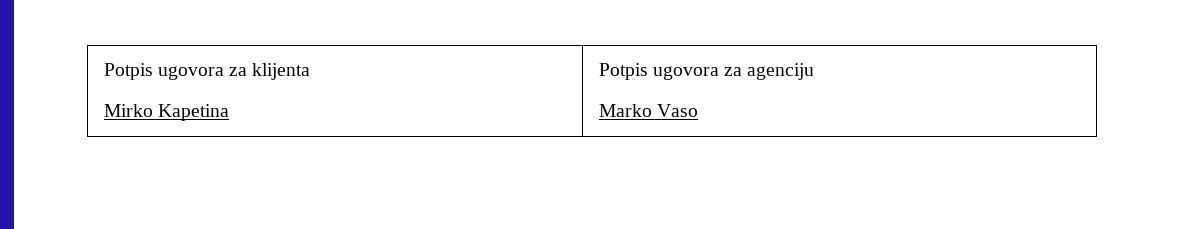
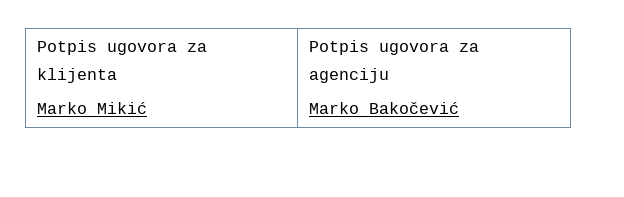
  Potpis ugovora za klijenta
- Mirko Kapetina | Potpis ugovora za agenciju
- Marko Vaso
+ Marko Mikić | Potpis ugovora za agenciju
+ Marko Bakočević

